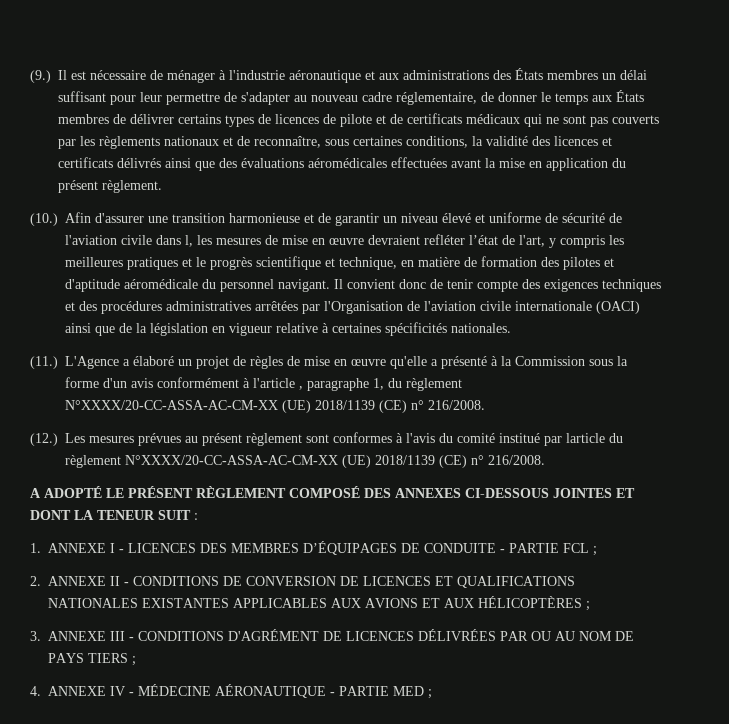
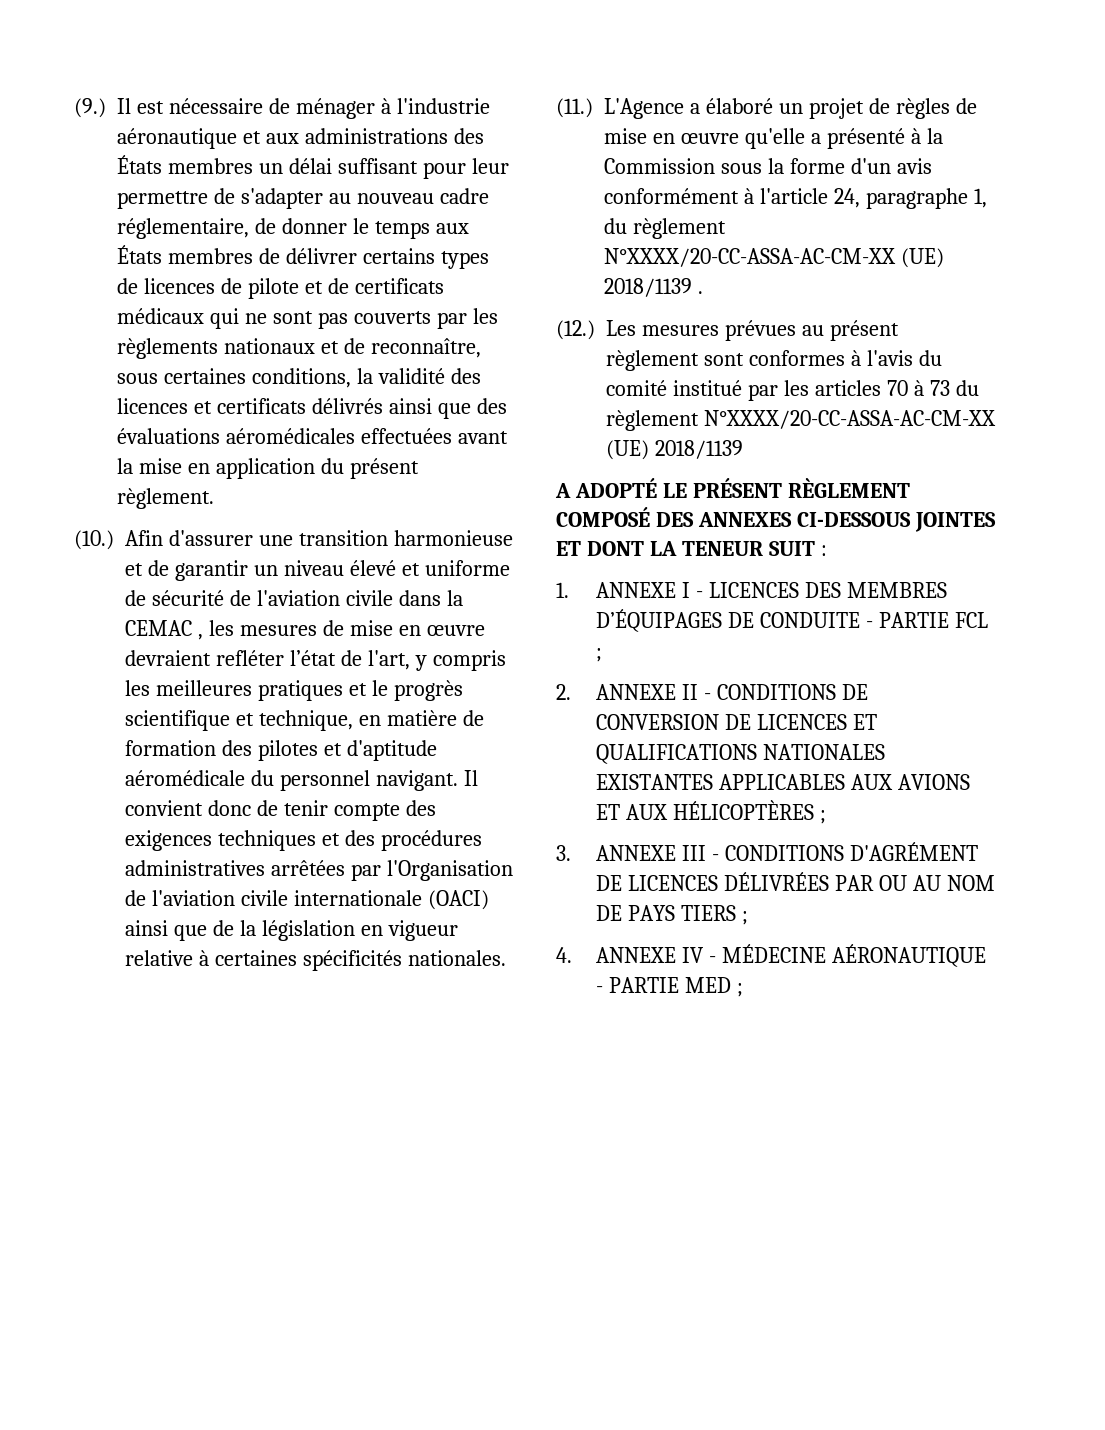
- (10.) Afin d'assurer une transition harmonieuse et de garantir un niveau élevé et uniforme de sécurité de l'aviation civile dans l, les mesures de mise en œuvre devraient refléter l’état de l'art, y compris les meilleures pratiques et le progrès scientifique et technique, en matière de formation des pilotes et d'aptitude aéromédicale du personnel navigant.
+ (10.) Afin d'assurer une transition harmonieuse et de garantir un niveau élevé et uniforme de sécurité de l'aviation civile dans la CEMAC , les mesures de mise en œuvre devraient refléter l’état de l'art, y compris les meilleures pratiques et le progrès scientifique et technique, en matière de formation des pilotes et d'aptitude aéromédicale du personnel navigant.
- (11.) L'Agence a élaboré un projet de règles de mise en œuvre qu'elle a présenté à la Commission sous la forme d'un avis conformément à l'article , paragraphe 1, du règlement N°XXXX/20-CC-ASSA-AC-CM-XX (UE) 2018/1139 (CE) n° 216/2008.
+ (11.) L'Agence a élaboré un projet de règles de mise en œuvre qu'elle a présenté à la Commission sous la forme d'un avis conformément à l'article 24, paragraphe 1, du règlement N°XXXX/20-CC-ASSA-AC-CM-XX (UE) 2018/1139 .
- (12.) Les mesures prévues au présent règlement sont conformes à l'avis du comité institué par larticle du règlement N°XXXX/20-CC-ASSA-AC-CM-XX (UE) 2018/1139 (CE) n° 216/2008.
+ (12.) Les mesures prévues au présent règlement sont conformes à l'avis du comité institué par les articles 70 à 73 du règlement N°XXXX/20-CC-ASSA-AC-CM-XX (UE) 2018/1139

